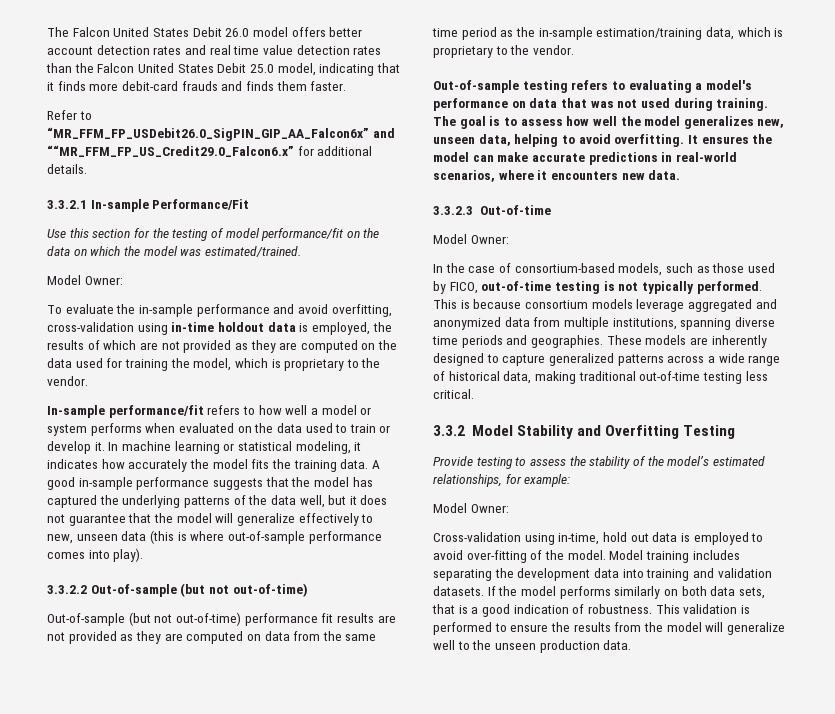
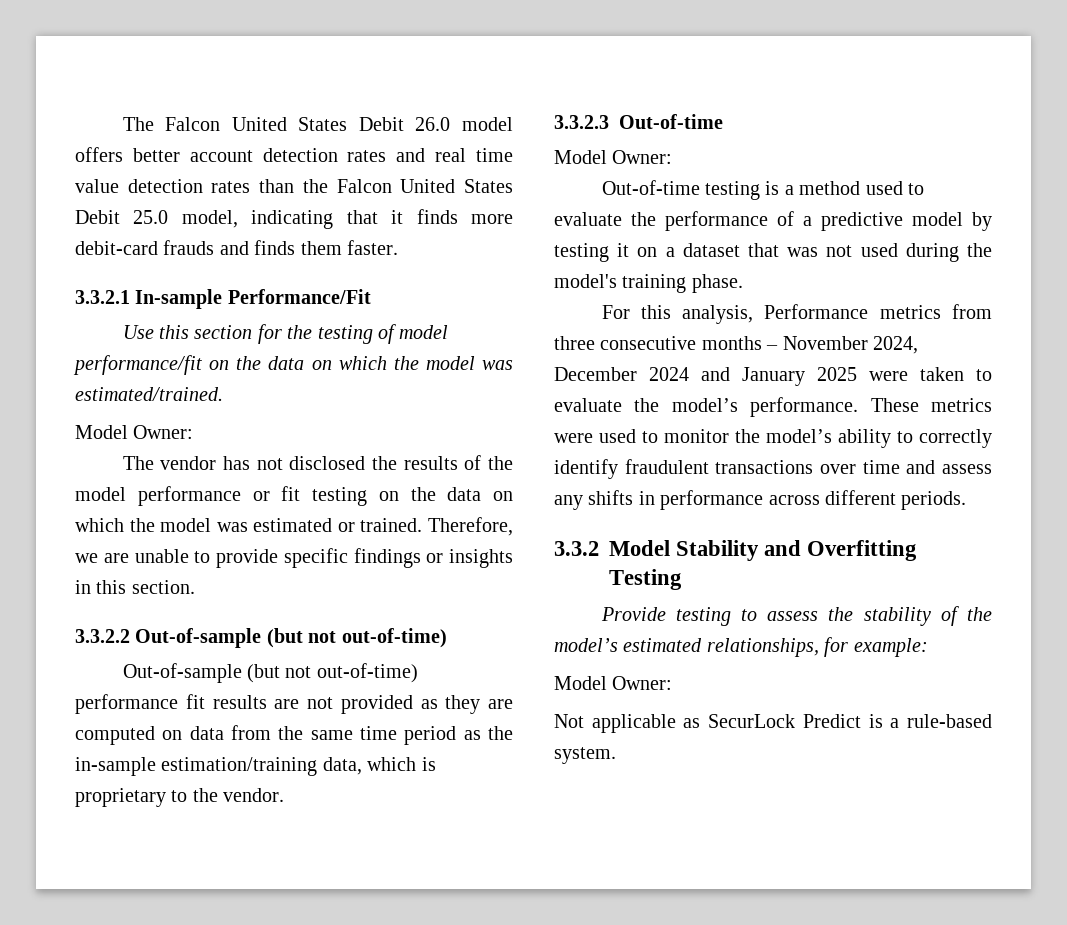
- Refer to “MR_FFM_FP_USDebit26.0_SigPIN_GIP_AA_Falcon6x” and ““MR_FFM_FP_US_Credit29.0_Falcon6.x” for additional details.
- To evaluate the in-sample performance and avoid overfitting, cross-validation using in-time holdout data is employed, the results of which are not provided as they are computed on the data used for training the model, which is proprietary to the vendor.
- In-sample performance/fit refers to how well a model or system performs when evaluated on the data used to train or develop it. In machine learning or statistical modeling, it indicates how accurately the model fits the training data. A good in-sample performance suggests that the model has captured the underlying patterns of the data well, but it does not guarantee that the model will generalize effectively to new, unseen data (this is where out-of-sample performance comes into play).
+ The vendor has not disclosed the results of the model performance or fit testing on the data on which the model was estimated or trained. Therefore, we are unable to provide specific findings or insights in this section.
- Out-of-sample testing refers to evaluating a model's performance on data that was not used during training. The goal is to assess how well the model generalizes new, unseen data, helping to avoid overfitting. It ensures the model can make accurate predictions in real-world scenarios, where it encounters new data.
  3.3.2.3 Out-of-time
  Model Owner:
- In the case of consortium-based models, such as those used by FICO, out-of-time testing is not typically performed. This is because consortium models leverage aggregated and anonymized data from multiple institutions, spanning diverse time periods and geographies. These models are inherently designed to capture generalized patterns across a wide range of historical data, making traditional out-of-time testing less critical.
+ Out-of-time testing is a method used to evaluate the performance of a predictive model by testing it on a dataset that was not used during the model's training phase.
+ For this analysis, Performance metrics from three consecutive months – November 2024, December 2024 and January 2025 were taken to evaluate the model’s performance. These metrics were used to monitor the model’s ability to correctly identify fraudulent transactions over time and assess any shifts in performance across different periods.
- Cross-validation using in-time, hold out data is employed to avoid over-fitting of the model. Model training includes separating the development data into training and validation datasets. If the model performs similarly on both data sets, that is a good indication of robustness. This validation is performed to ensure the results from the model will generalize well to the unseen production data.
+ Not applicable as SecurLock Predict is a rule-based system.

